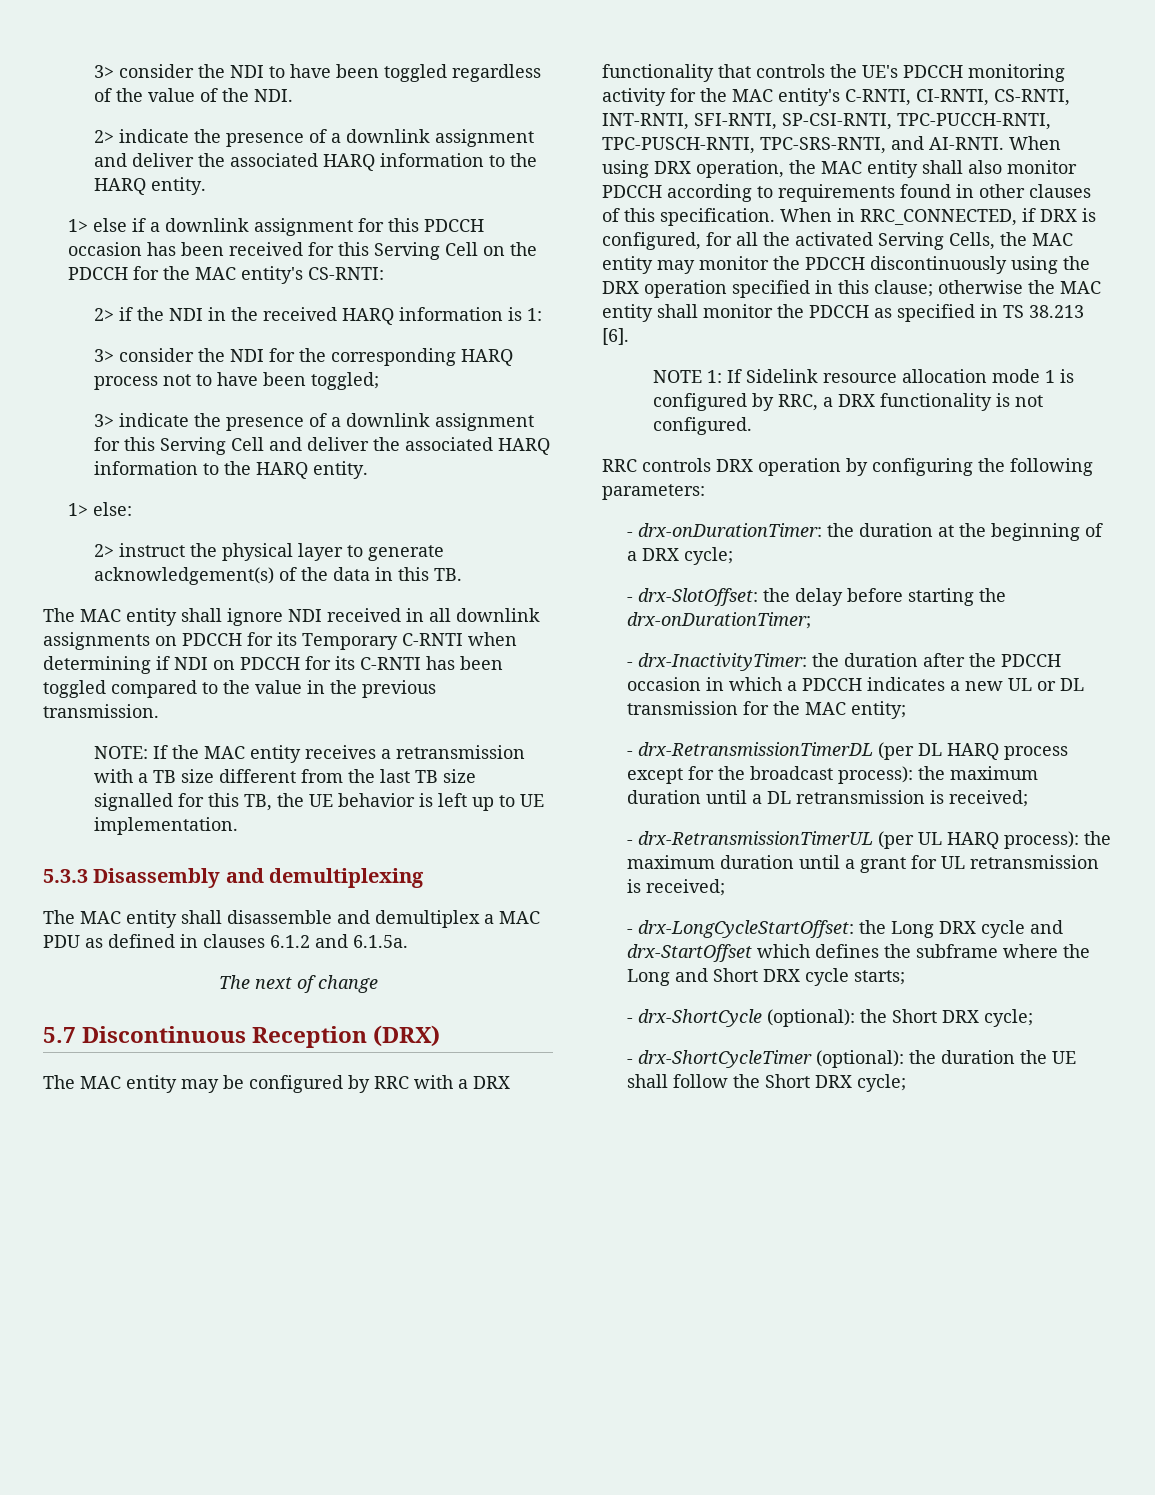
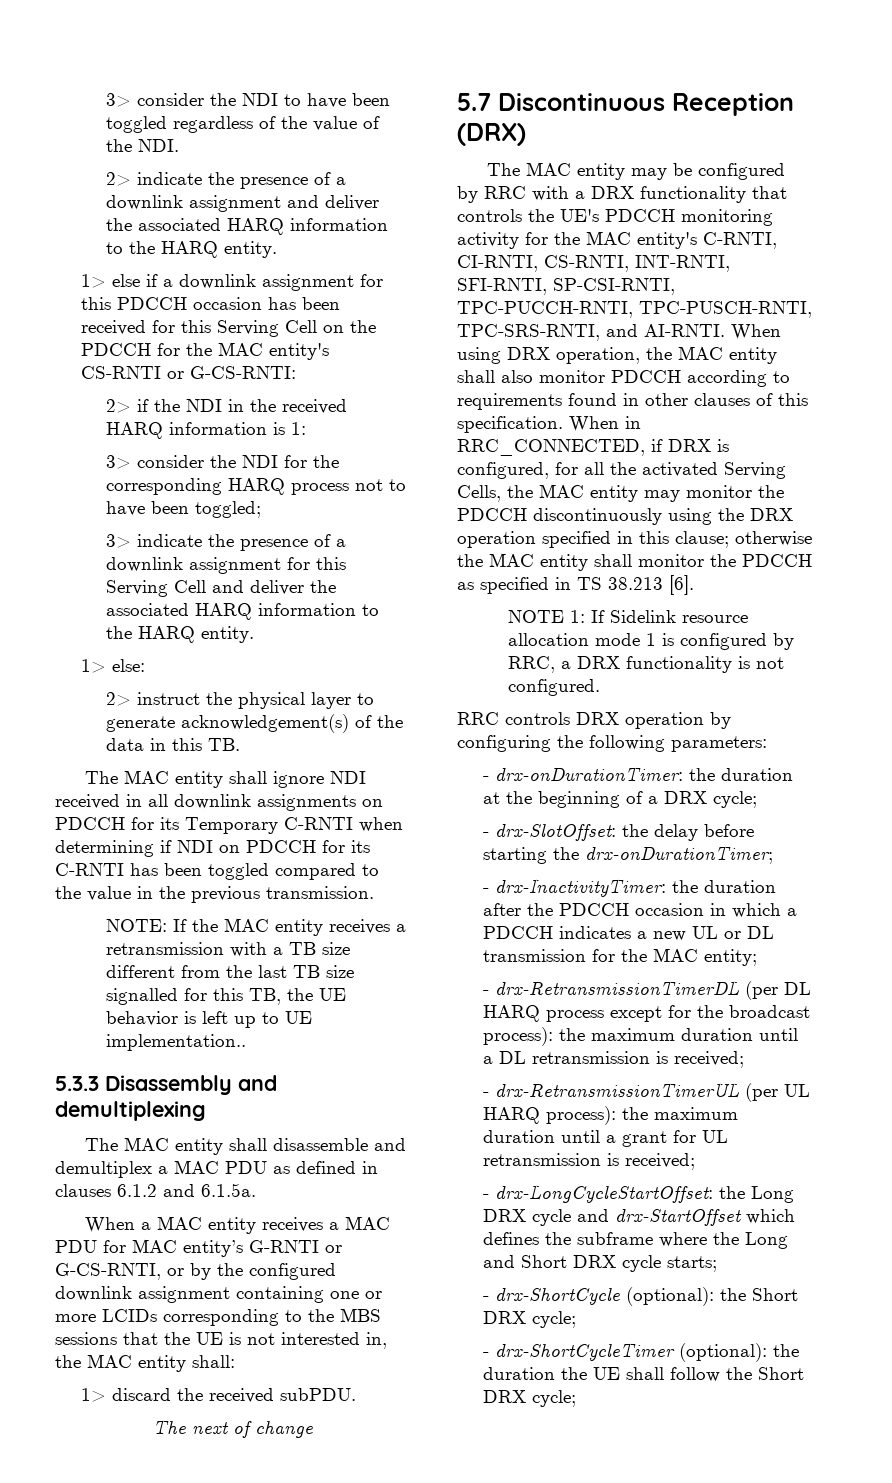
- 1> else if a downlink assignment for this PDCCH occasion has been received for this Serving Cell on the PDCCH for the MAC entity's CS-RNTI:
+ 1> else if a downlink assignment for this PDCCH occasion has been received for this Serving Cell on the PDCCH for the MAC entity's CS-RNTI or G-CS-RNTI:
- NOTE: If the MAC entity receives a retransmission with a TB size different from the last TB size signalled for this TB, the UE behavior is left up to UE implementation.
+ NOTE: If the MAC entity receives a retransmission with a TB size different from the last TB size signalled for this TB, the UE behavior is left up to UE implementation..
+ When a MAC entity receives a MAC PDU for MAC entity’s G-RNTI or G-CS-RNTI, or by the configured downlink assignment containing one or more LCIDs corresponding to the MBS sessions that the UE is not interested in, the MAC entity shall:
+ 1> discard the received subPDU.

